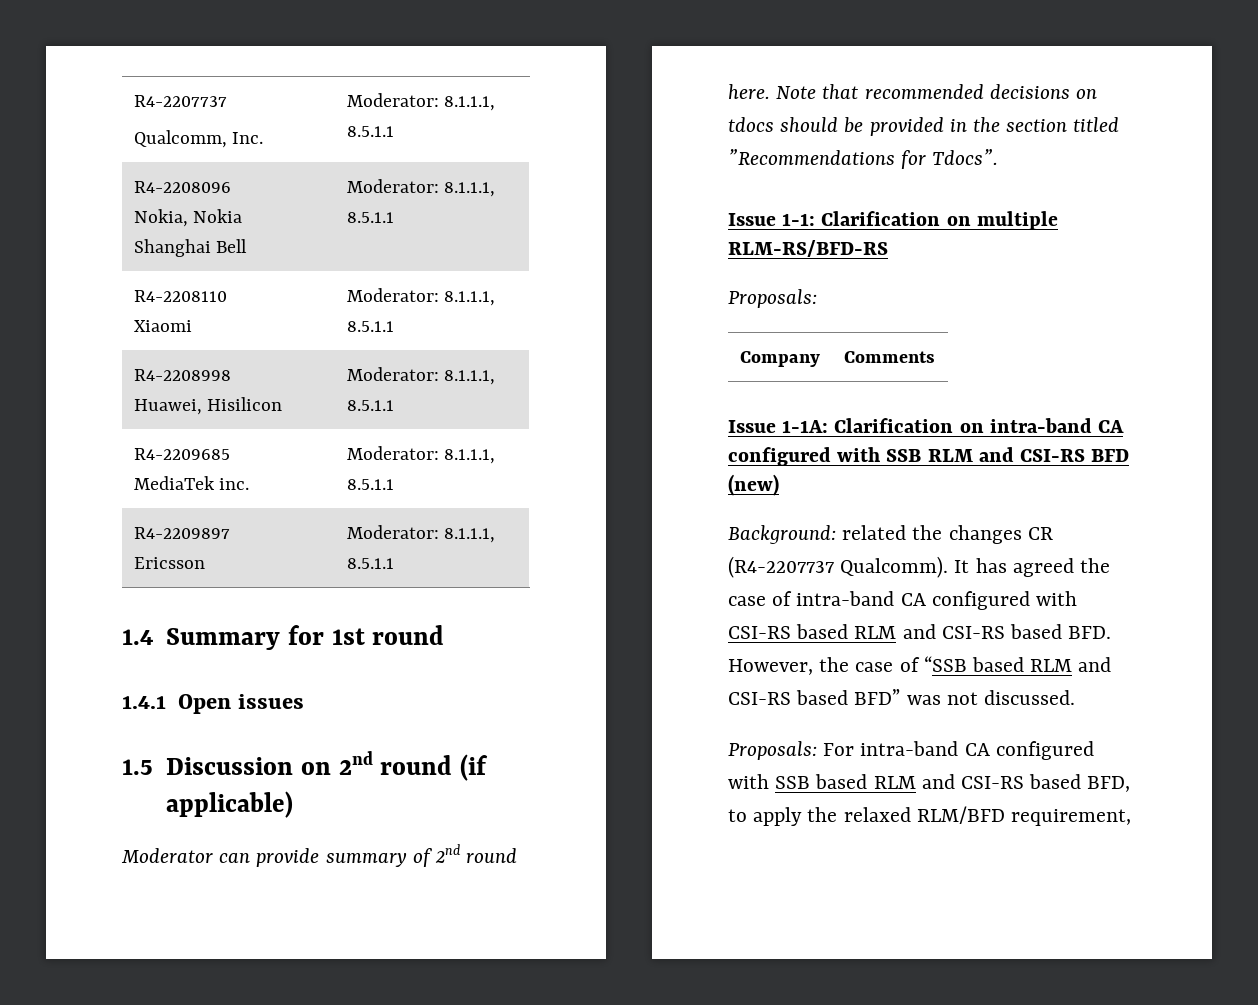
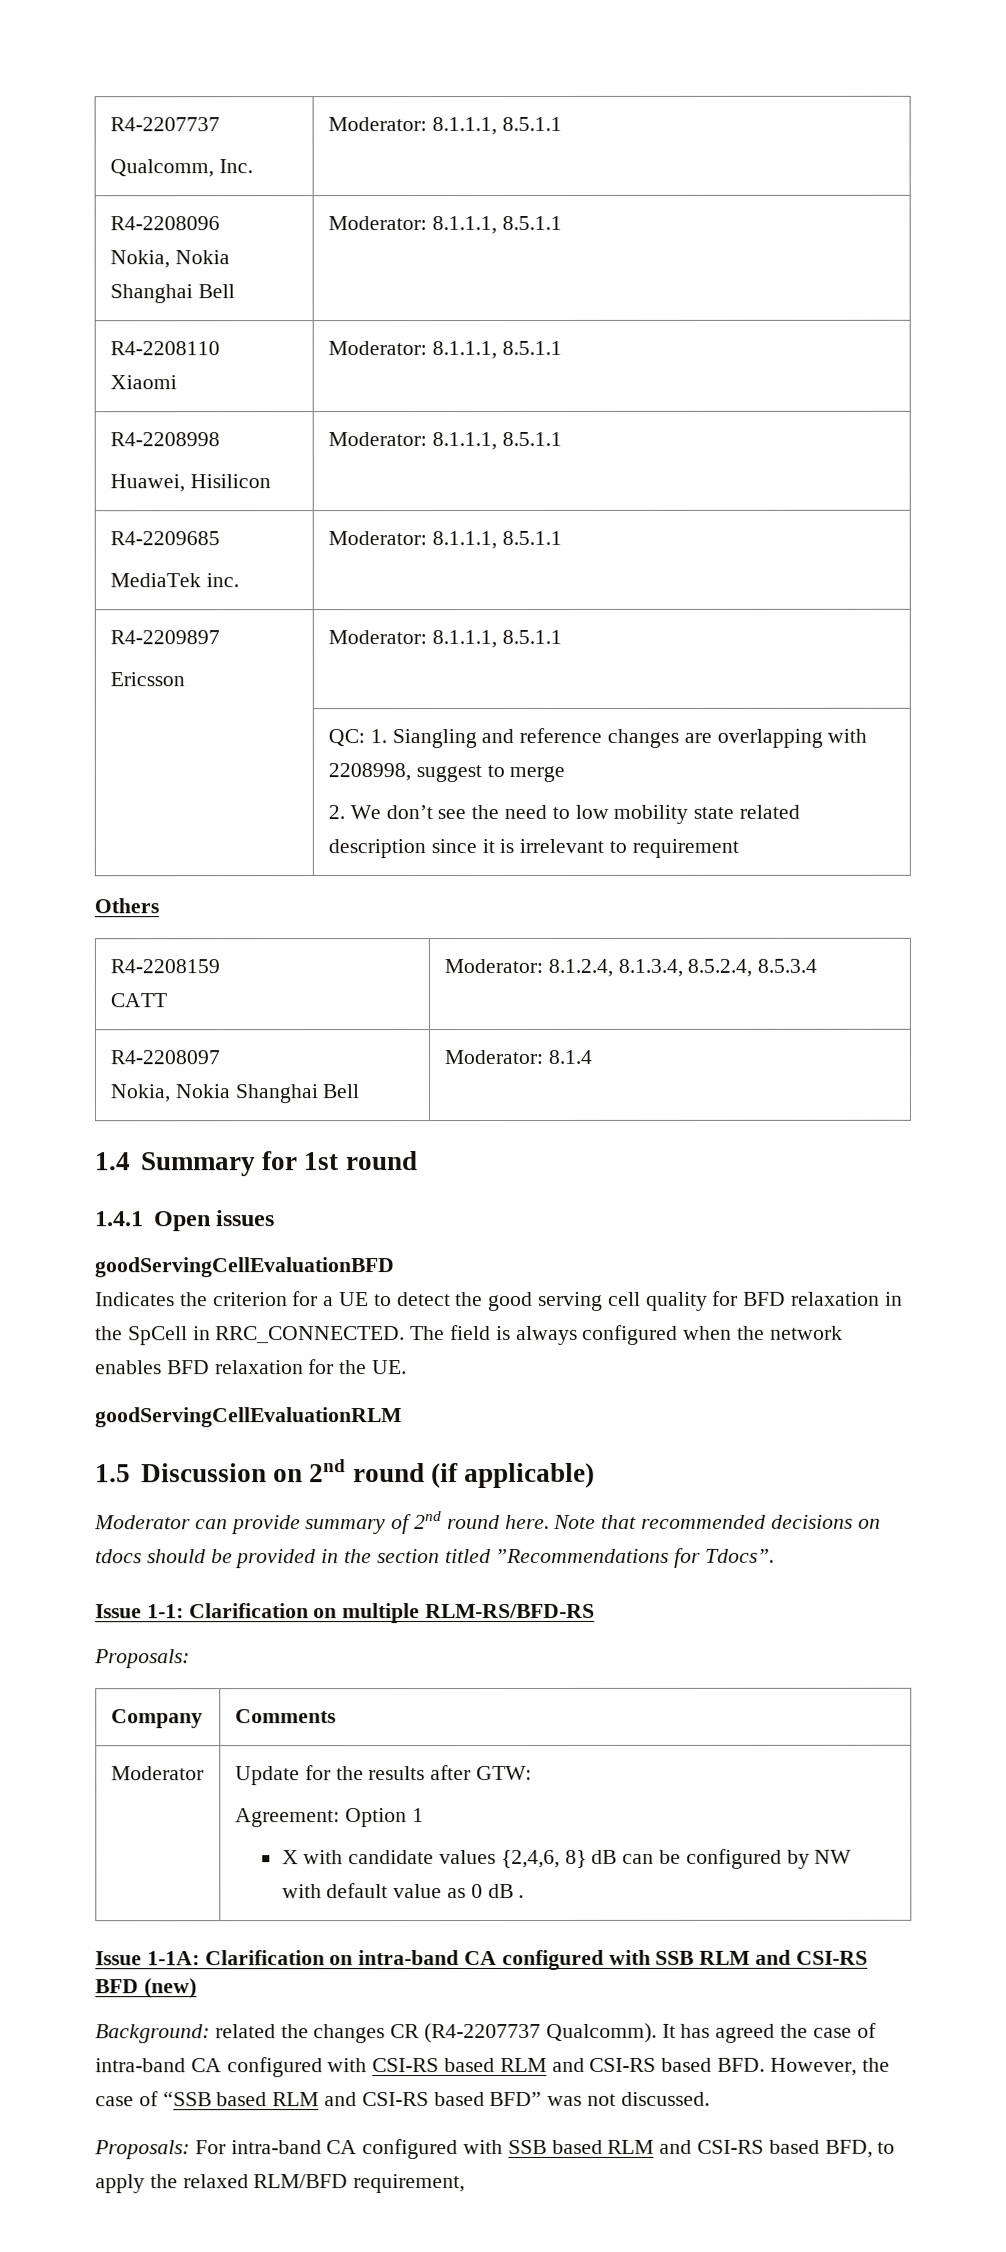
+ | QC: 1. Siangling and reference changes are overlapping with 2208998, suggest to merge
+ 2. We don’t see the need to low mobility state related description since it is irrelevant to requirement
+ Others
+ R4-2208159
+ CATT | Moderator: 8.1.2.4, 8.1.3.4, 8.5.2.4, 8.5.3.4
+ R4-2208097
+ Nokia, Nokia Shanghai Bell | Moderator: 8.1.4
+ goodServingCellEvaluationBFD
+ Indicates the criterion for a UE to detect the good serving cell quality for BFD relaxation in the SpCell in RRC_CONNECTED. The field is always configured when the network enables BFD relaxation for the UE.
+ goodServingCellEvaluationRLM
+ Moderator | Update for the results after GTW:
+ Agreement: Option 1
+ X with candidate values {2,4,6, 8} dB can be configured by NW with default value as 0 dB .

